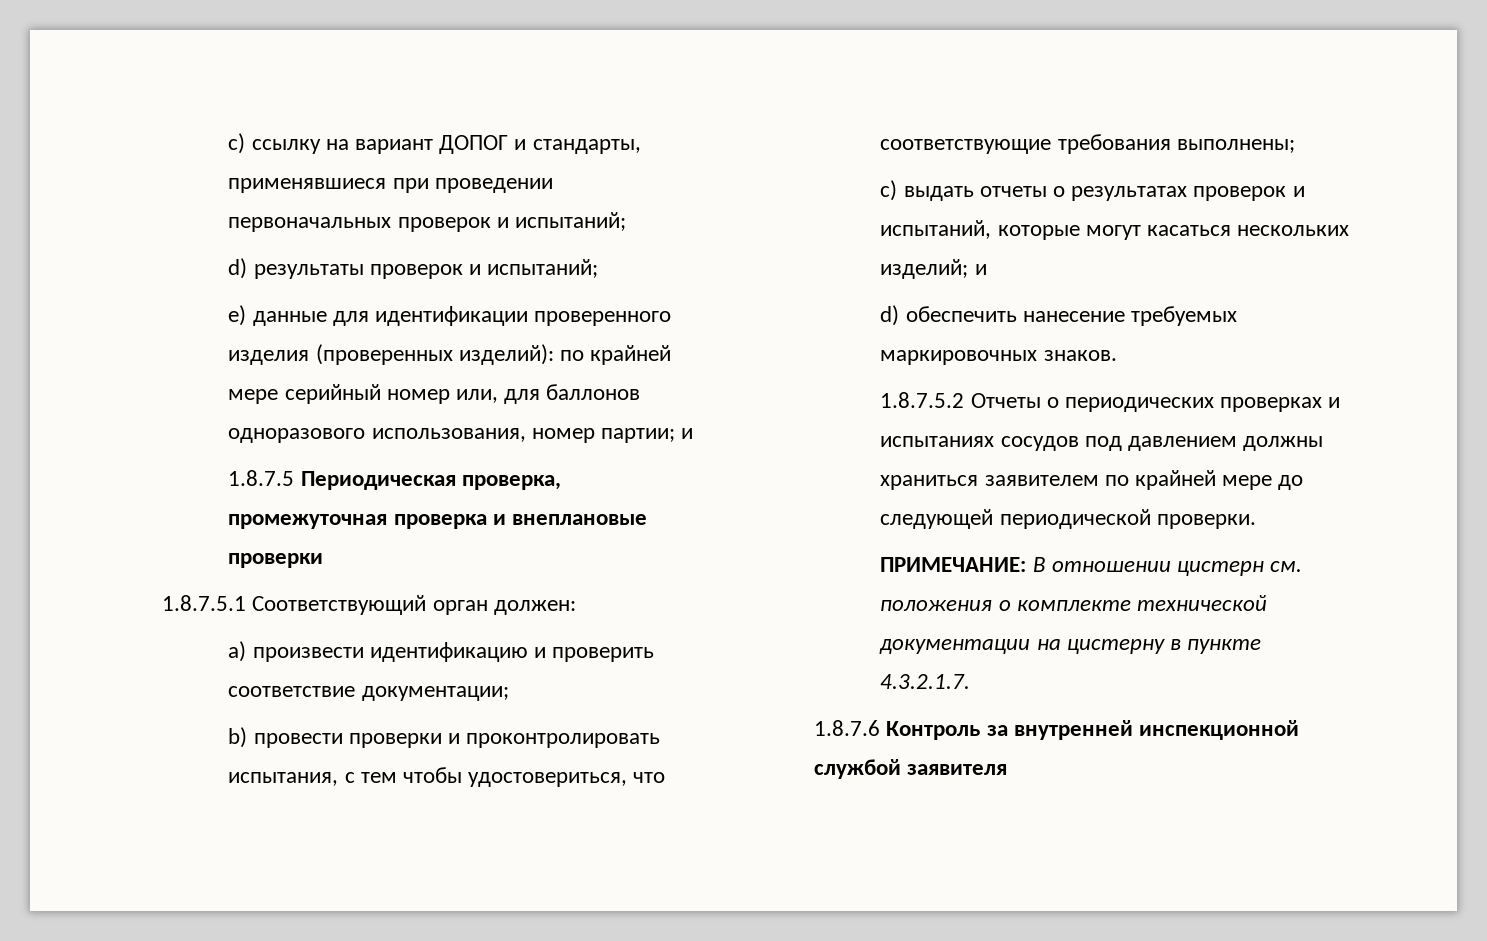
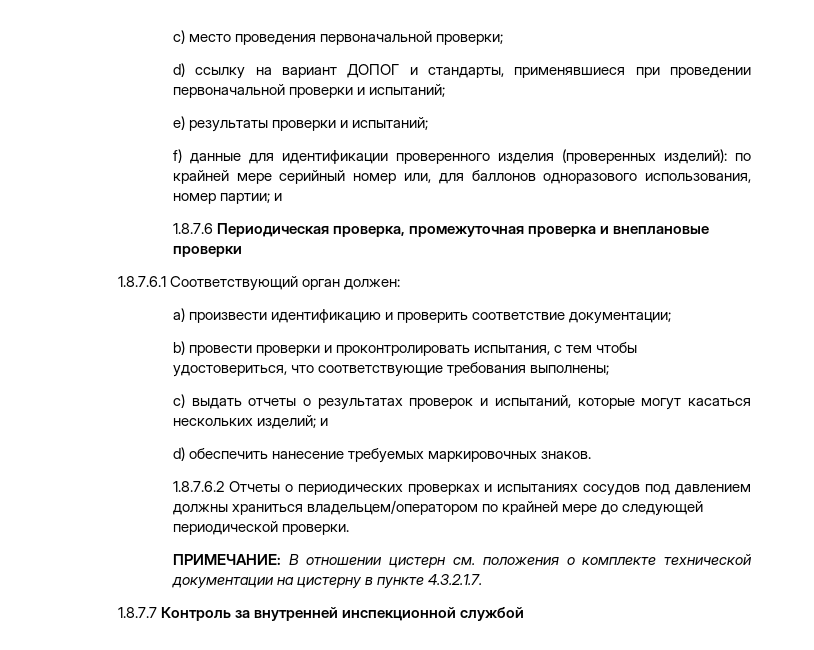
- c) ссылку на вариант ДОПОГ и стандарты, применявшиеся при проведении первоначальных проверок и испытаний;
- d) результаты проверок и испытаний;
- e) данные для идентификации проверенного изделия (проверенных изделий): по крайней мере серийный номер или, для баллонов одноразового использования, номер партии; и
+ с) место проведения первоначальной проверки;
+ d) ссылку на вариант ДОПОГ и стандарты, применявшиеся при проведении первоначальной проверки и испытаний;
+ e) результаты проверки и испытаний;
+ f) данные для идентификации проверенного изделия (проверенных изделий): по крайней мере серийный номер или, для баллонов одноразового использования, номер партии; и
- 1.8.7.5 Периодическая проверка, промежуточная проверка и внеплановые проверки
+ 1.8.7.6 Периодическая проверка, промежуточная проверка и внеплановые проверки
- 1.8.7.5.1 Соответствующий орган должен:
+ 1.8.7.6.1 Соответствующий орган должен:
- 1.8.7.5.2 Отчеты о периодических проверках и испытаниях сосудов под давлением должны храниться заявителем по крайней мере до следующей периодической проверки.
+ 1.8.7.6.2 Отчеты о периодических проверках и испытаниях сосудов под давлением должны храниться владельцем/оператором по крайней мере до следующей периодической проверки.
- 1.8.7.6 Контроль за внутренней инспекционной службой заявителя
+ 1.8.7.7 Контроль за внутренней инспекционной службой

